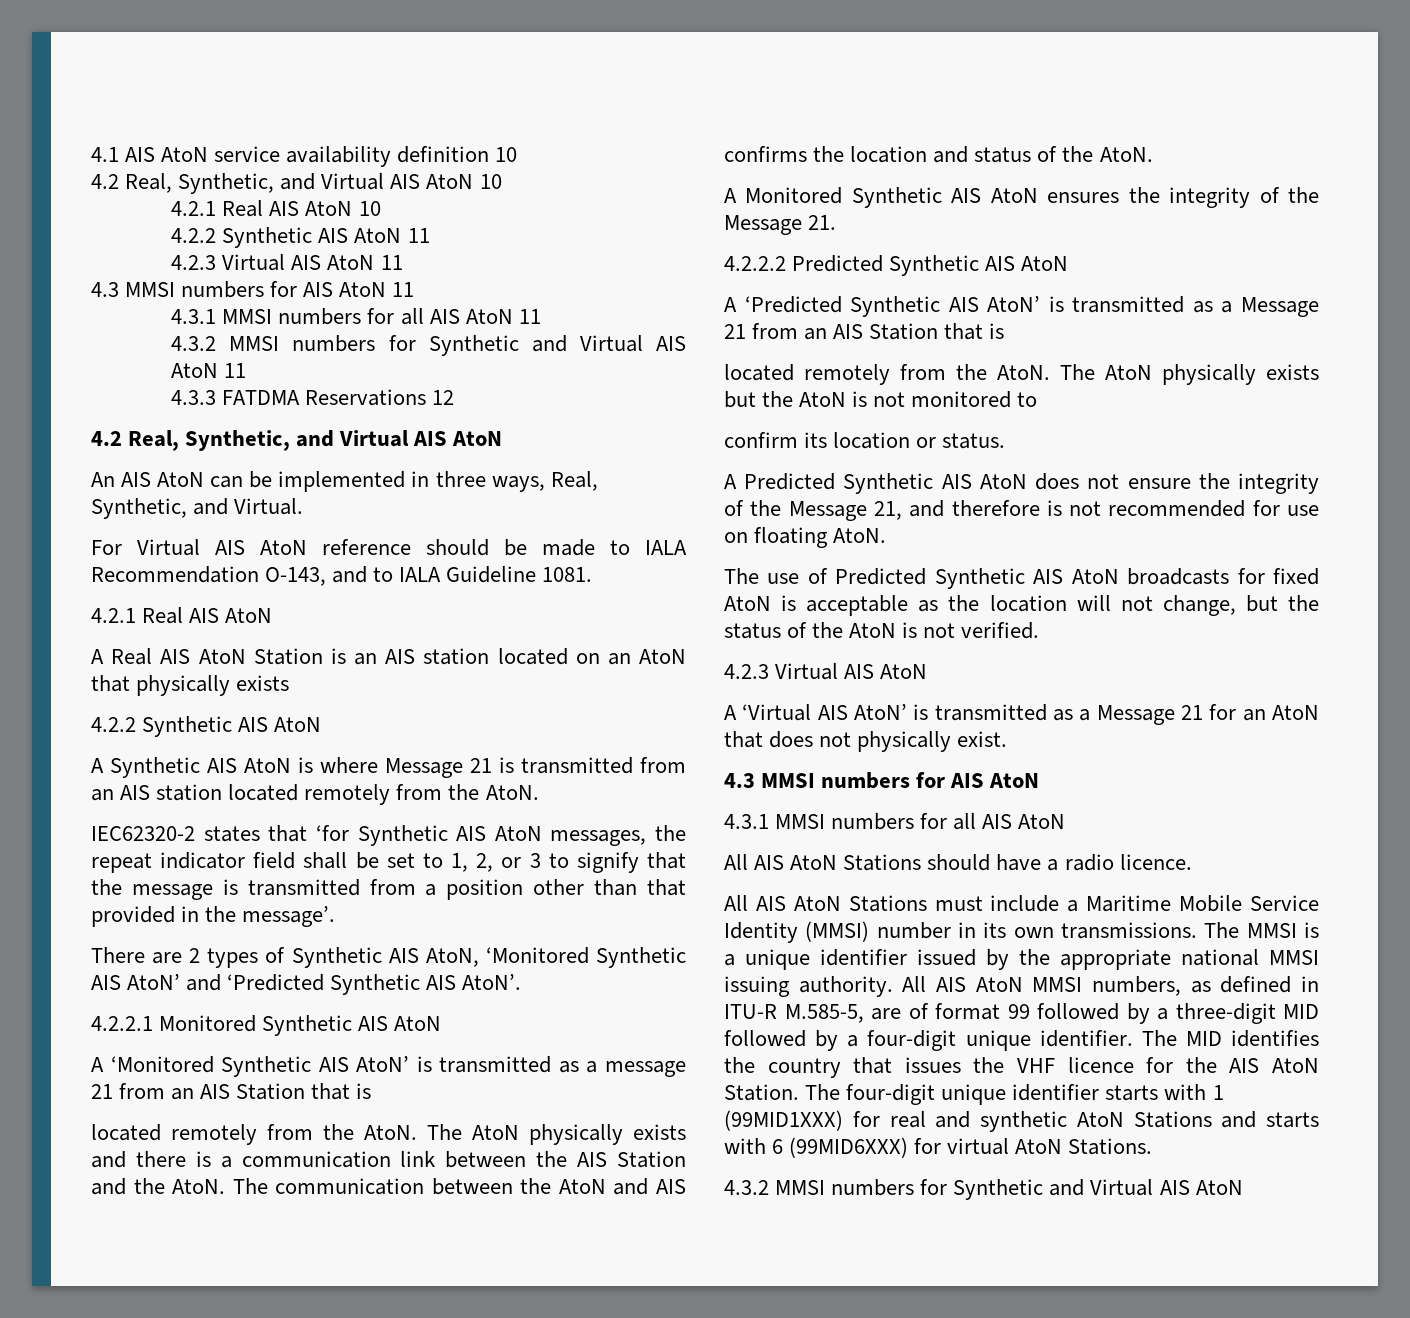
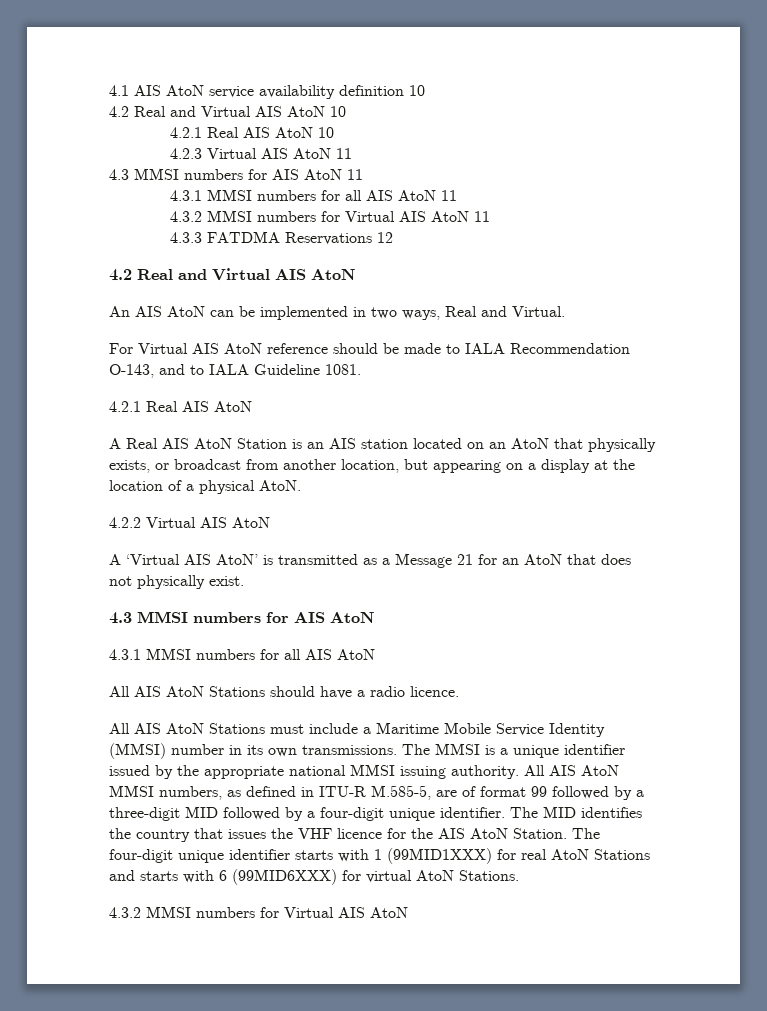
- 4.2 Real, Synthetic, and Virtual AIS AtoN 10
+ 4.2 Real and Virtual AIS AtoN 10
- 4.2.2 Synthetic AIS AtoN 11
- 4.3.2 MMSI numbers for Synthetic and Virtual AIS AtoN 11
+ 4.3.2 MMSI numbers for Virtual AIS AtoN 11
  4.3.3 FATDMA Reservations 12
- 4.2 Real, Synthetic, and Virtual AIS AtoN
+ 4.2 Real and Virtual AIS AtoN
- An AIS AtoN can be implemented in three ways, Real, Synthetic, and Virtual.
+ An AIS AtoN can be implemented in two ways, Real and Virtual.
- A Real AIS AtoN Station is an AIS station located on an AtoN that physically exists
- 4.2.2 Synthetic AIS AtoN
- A Synthetic AIS AtoN is where Message 21 is transmitted from an AIS station located remotely from the AtoN.
- IEC62320-2 states that ‘for Synthetic AIS AtoN messages, the repeat indicator field shall be set to 1, 2, or 3 to signify that the message is transmitted from a position other than that provided in the message’.
- There are 2 types of Synthetic AIS AtoN, ‘Monitored Synthetic AIS AtoN’ and ‘Predicted Synthetic AIS AtoN’.
- 4.2.2.1 Monitored Synthetic AIS AtoN
- A ‘Monitored Synthetic AIS AtoN’ is transmitted as a message 21 from an AIS Station that is
- located remotely from the AtoN. The AtoN physically exists and there is a communication link between the AIS Station and the AtoN. The communication between the AtoN and AIS confirms the location and status of the AtoN.
- A Monitored Synthetic AIS AtoN ensures the integrity of the Message 21.
- 4.2.2.2 Predicted Synthetic AIS AtoN
- A ‘Predicted Synthetic AIS AtoN’ is transmitted as a Message 21 from an AIS Station that is
- located remotely from the AtoN. The AtoN physically exists but the AtoN is not monitored to
- confirm its location or status.
- A Predicted Synthetic AIS AtoN does not ensure the integrity of the Message 21, and therefore is not recommended for use on floating AtoN.
- The use of Predicted Synthetic AIS AtoN broadcasts for fixed AtoN is acceptable as the location will not change, but the status of the AtoN is not verified.
- 4.2.3 Virtual AIS AtoN
+ A Real AIS AtoN Station is an AIS station located on an AtoN that physically exists, or broadcast from another location, but appearing on a display at the location of a physical AtoN.
+ 4.2.2 Virtual AIS AtoN
- The four-digit unique identifier starts with 1 (99MID1XXX) for real and synthetic AtoN Stations and starts with 6 (99MID6XXX) for virtual AtoN Stations.
- 4.3.2 MMSI numbers for Synthetic and Virtual AIS AtoN
+ The four-digit unique identifier starts with 1 (99MID1XXX) for real AtoN Stations and starts with 6 (99MID6XXX) for virtual AtoN Stations.
+ 4.3.2 MMSI numbers for Virtual AIS AtoN

